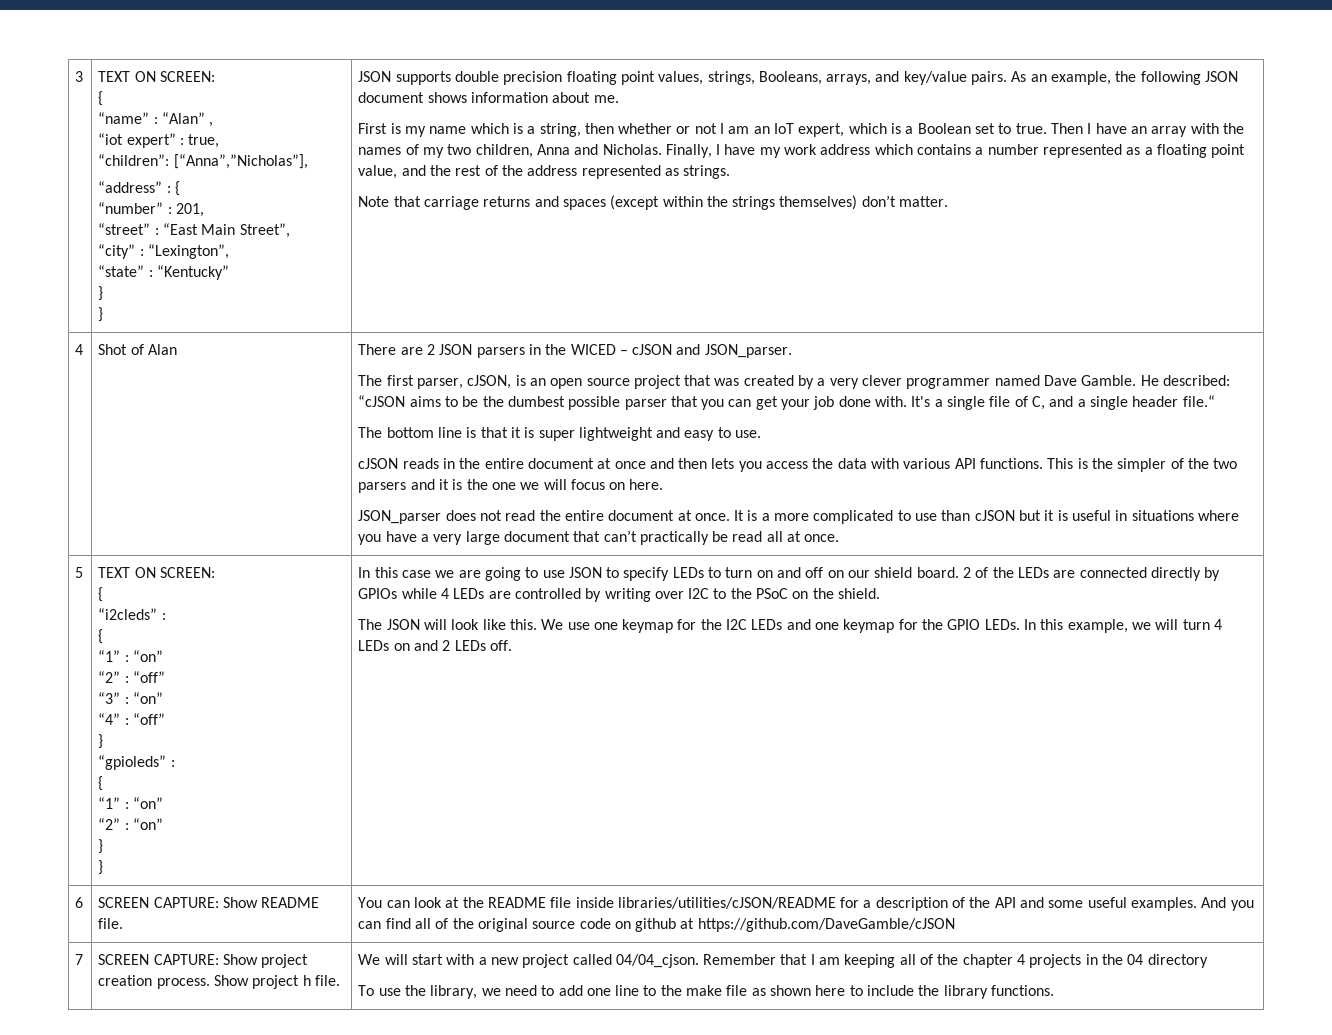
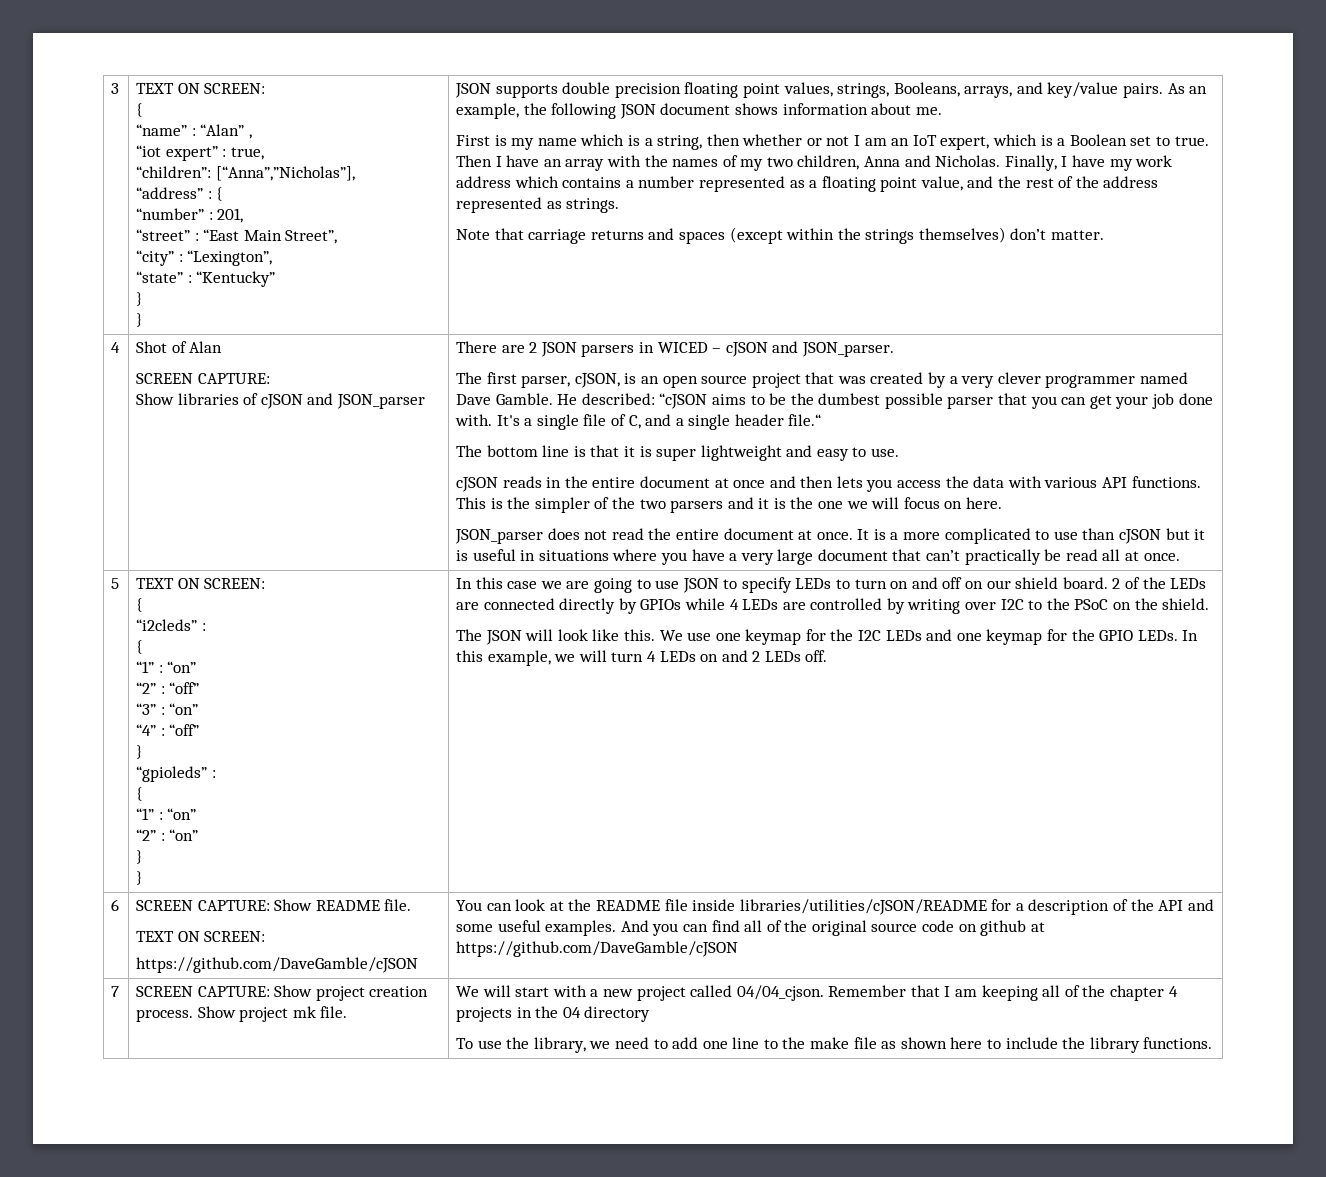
  Shot of Alan
+ SCREEN CAPTURE:
+ Show libraries of cJSON and JSON_parser
- There are 2 JSON parsers in the WICED – cJSON and JSON_parser.
+ There are 2 JSON parsers in WICED – cJSON and JSON_parser.
  SCREEN CAPTURE: Show README file.
+ TEXT ON SCREEN:
+ https://github.com/DaveGamble/cJSON
- Show project h file.
+ Show project mk file.

